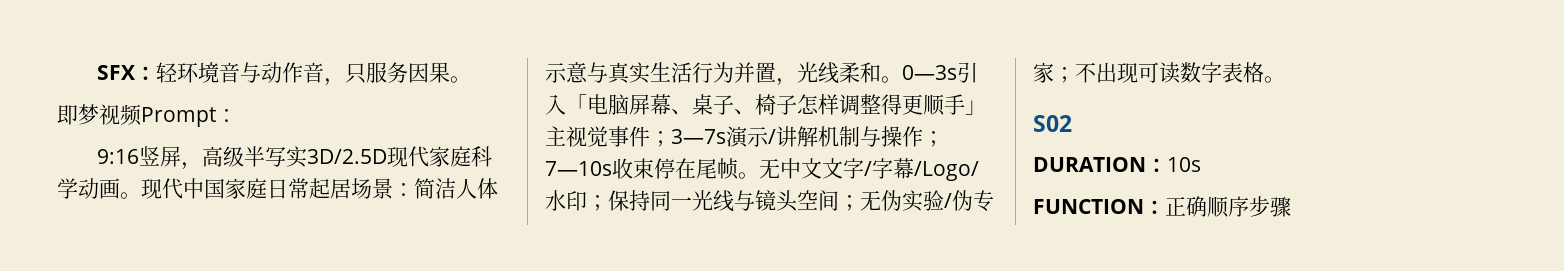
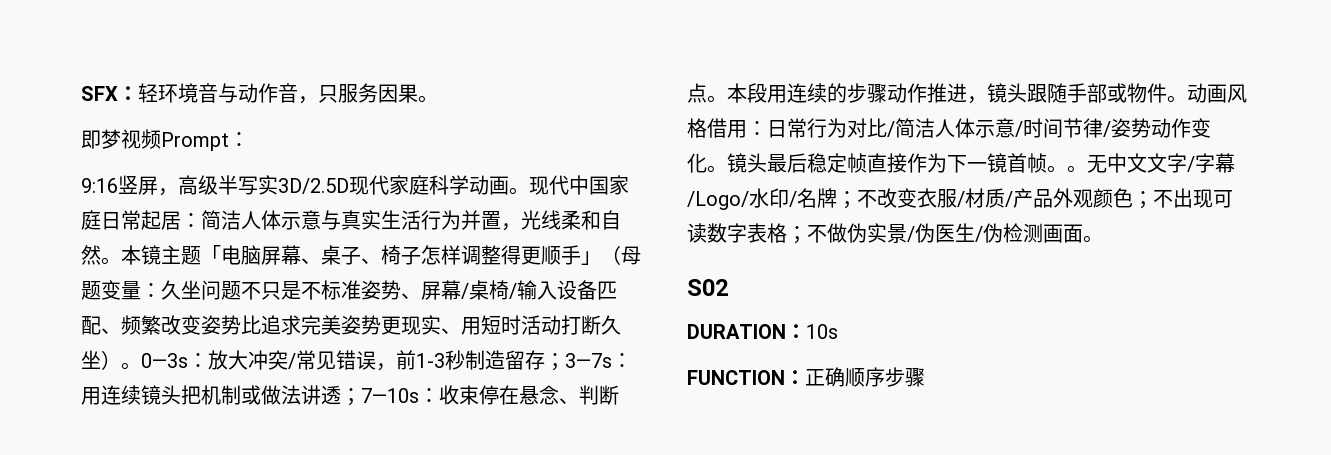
- 现代中国家庭日常起居场景：简洁人体示意与真实生活行为并置，光线柔和。0—3s引入「电脑屏幕、桌子、椅子怎样调整得更顺手」主视觉事件；3—7s演示/讲解机制与操作；7—10s收束停在尾帧。
+ 现代中国家庭日常起居：简洁人体示意与真实生活行为并置，光线柔和自然。本镜主题「电脑屏幕、桌子、椅子怎样调整得更顺手」（母题变量：久坐问题不只是不标准姿势、屏幕/桌椅/输入设备匹配、频繁改变姿势比追求完美姿势更现实、用短时活动打断久坐）。0—3s：放大冲突/常见错误，前1-3秒制造留存；3—7s：用连续镜头把机制或做法讲透；7—10s：收束停在悬念、判断点。本段用连续的步骤动作推进，镜头跟随手部或物件。动画风格借用：日常行为对比/简洁人体示意/时间节律/姿势动作变化。镜头最后稳定帧直接作为下一镜首帧。。
- 无中文文字/字幕/Logo/水印；保持同一光线与镜头空间；无伪实验/伪专家；不出现可读数字表格。
+ 无中文文字/字幕/Logo/水印/名牌；不改变衣服/材质/产品外观颜色；不出现可读数字表格；不做伪实景/伪医生/伪检测画面。

